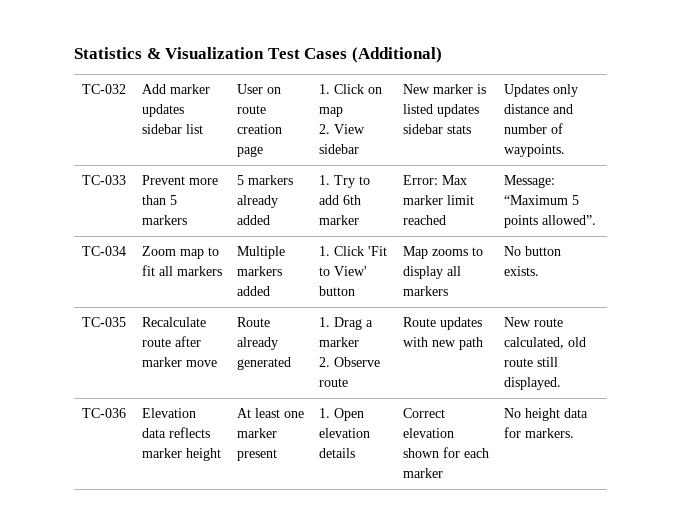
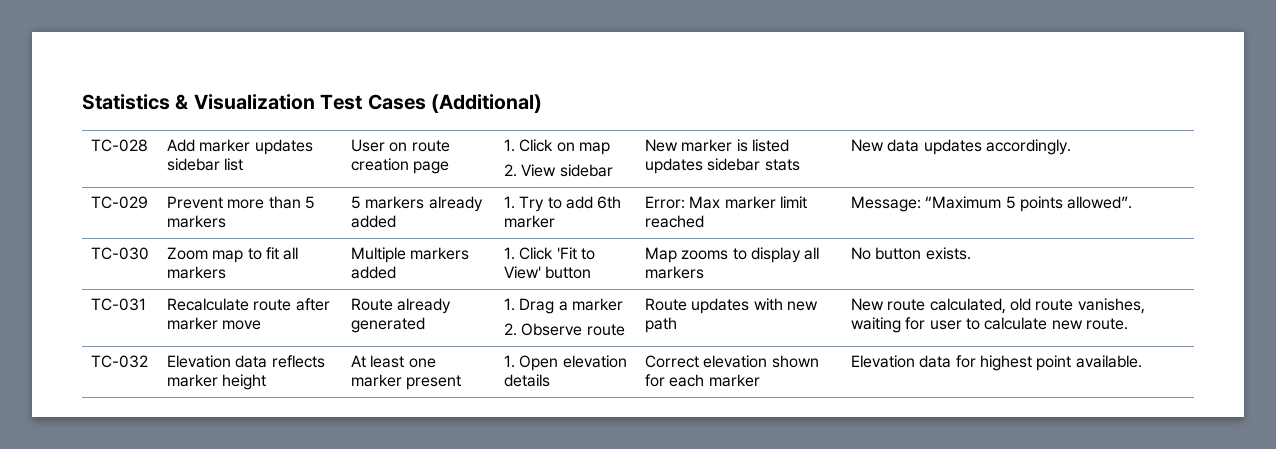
- TC-032 | Add marker updates sidebar list | User on route creation page | 1. Click on map
- 2. View sidebar | New marker is listed updates sidebar stats | Updates only distance and number of waypoints.
- TC-033 | Prevent more than 5 markers | 5 markers already added | 1. Try to add 6th marker | Error: Max marker limit reached | Message: “Maximum 5 points allowed”.
+ TC-028 | Add marker updates sidebar list | User on route creation page | 1. Click on map
+ 2. View sidebar | New marker is listed updates sidebar stats | New data updates accordingly.
+ TC-029 | Prevent more than 5 markers | 5 markers already added | 1. Try to add 6th marker | Error: Max marker limit reached | Message: “Maximum 5 points allowed”.
- TC-034 | Zoom map to fit all markers | Multiple markers added | 1. Click 'Fit to View' button | Map zooms to display all markers | No button exists.
+ TC-030 | Zoom map to fit all markers | Multiple markers added | 1. Click 'Fit to View' button | Map zooms to display all markers | No button exists.
- TC-035 | Recalculate route after marker move | Route already generated | 1. Drag a marker
- 2. Observe route | Route updates with new path | New route calculated, old route still displayed.
- TC-036 | Elevation data reflects marker height | At least one marker present | 1. Open elevation details | Correct elevation shown for each marker | No height data for markers.
+ TC-031 | Recalculate route after marker move | Route already generated | 1. Drag a marker
+ 2. Observe route | Route updates with new path | New route calculated, old route vanishes, waiting for user to calculate new route.
+ TC-032 | Elevation data reflects marker height | At least one marker present | 1. Open elevation details | Correct elevation shown for each marker | Elevation data for highest point available.

